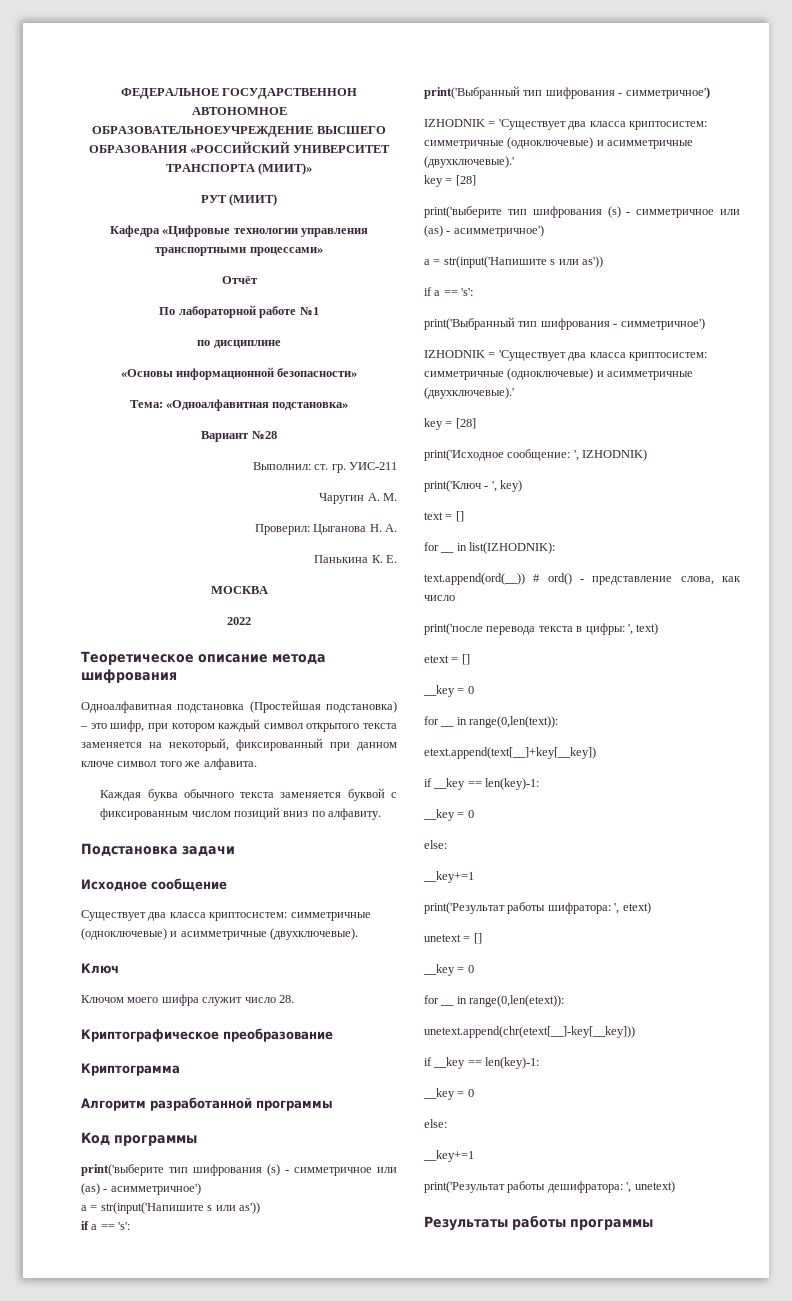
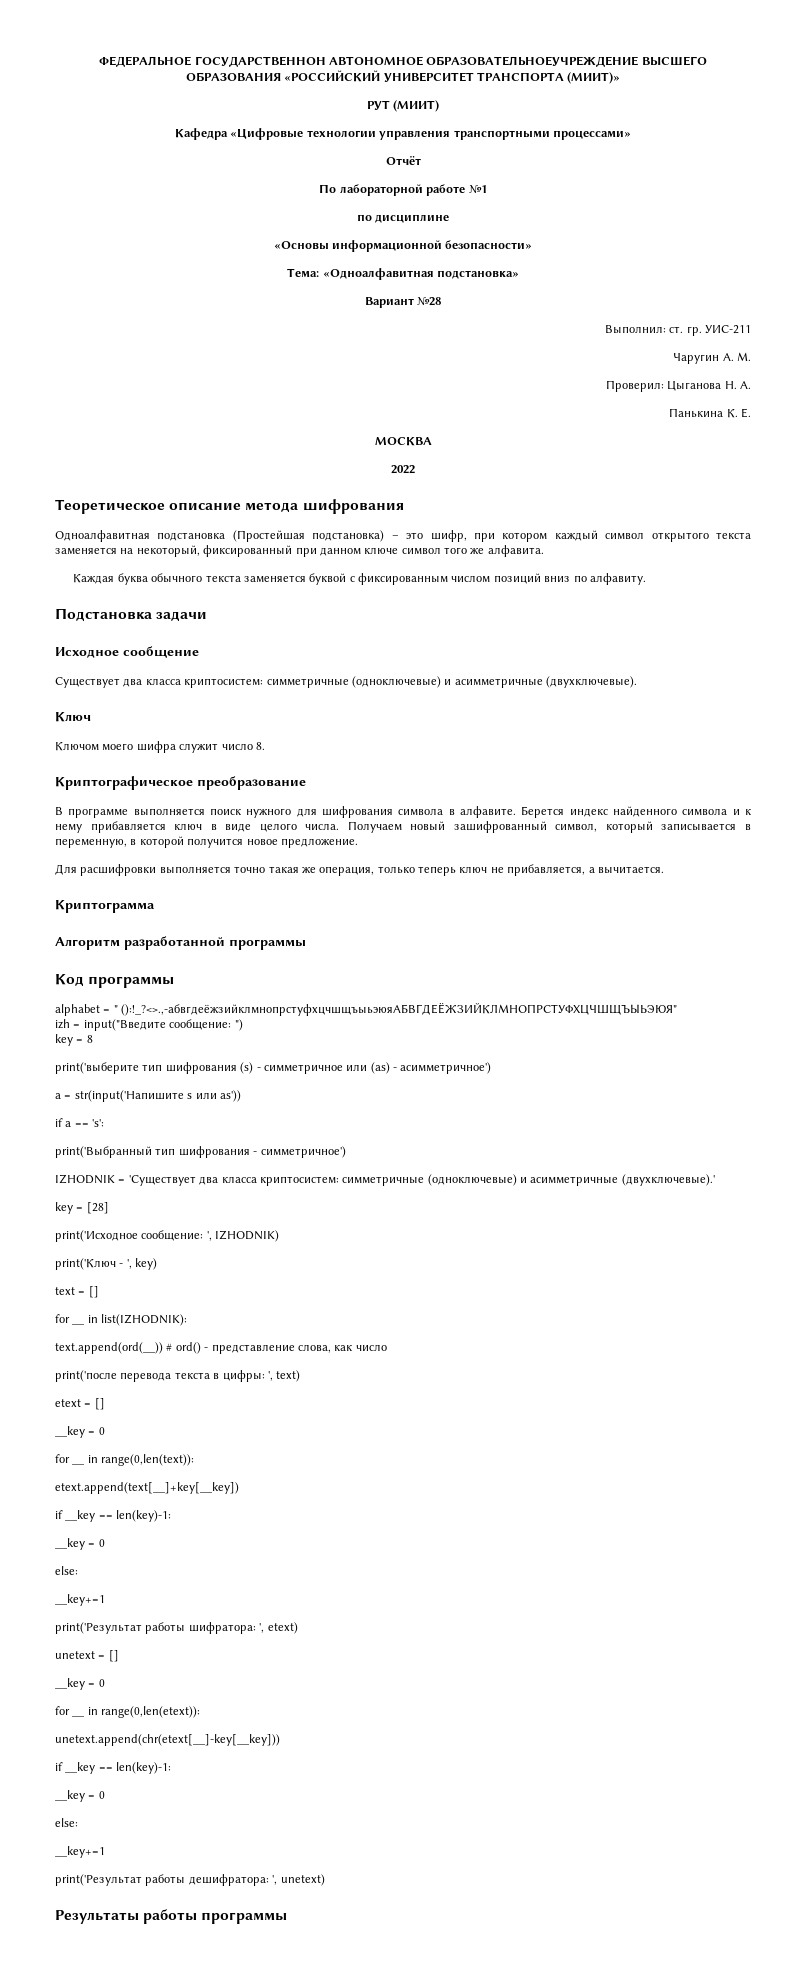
- Ключом моего шифра служит число 28.
+ Ключом моего шифра служит число 8.
+ В программе выполняется поиск нужного для шифрования символа в алфавите. Берется индекс найденного символа и к нему прибавляется ключ в виде целого числа. Получаем новый зашифрованный символ, который записывается в переменную, в которой получится новое предложение.
+ Для расшифровки выполняется точно такая же операция, только теперь ключ не прибавляется, а вычитается.
  Код программы
- print('выберите тип шифрования (s) - симметричное или (as) - асимметричное')
- a = str(input('Напишите s или as'))
- if a == 's':
- print('Выбранный тип шифрования - симметричное')
- IZHODNIK = 'Существует два класса криптосистем: симметричные (одноключевые) и асимметричные (двухключевые).'
- key = [28]
+ alphabet = " ():!_?<>.,-абвгдеёжзийклмнопрстуфхцчшщъыьэюяАБВГДЕЁЖЗИЙКЛМНОПРСТУФХЦЧШЩЪЫЬЭЮЯ"
+ izh = input("Введите сообщение: ")
+ key = 8

